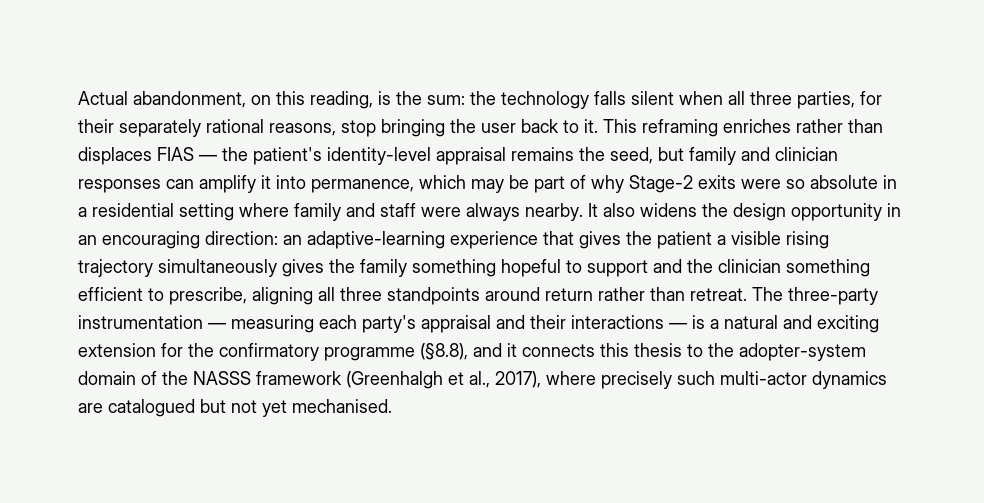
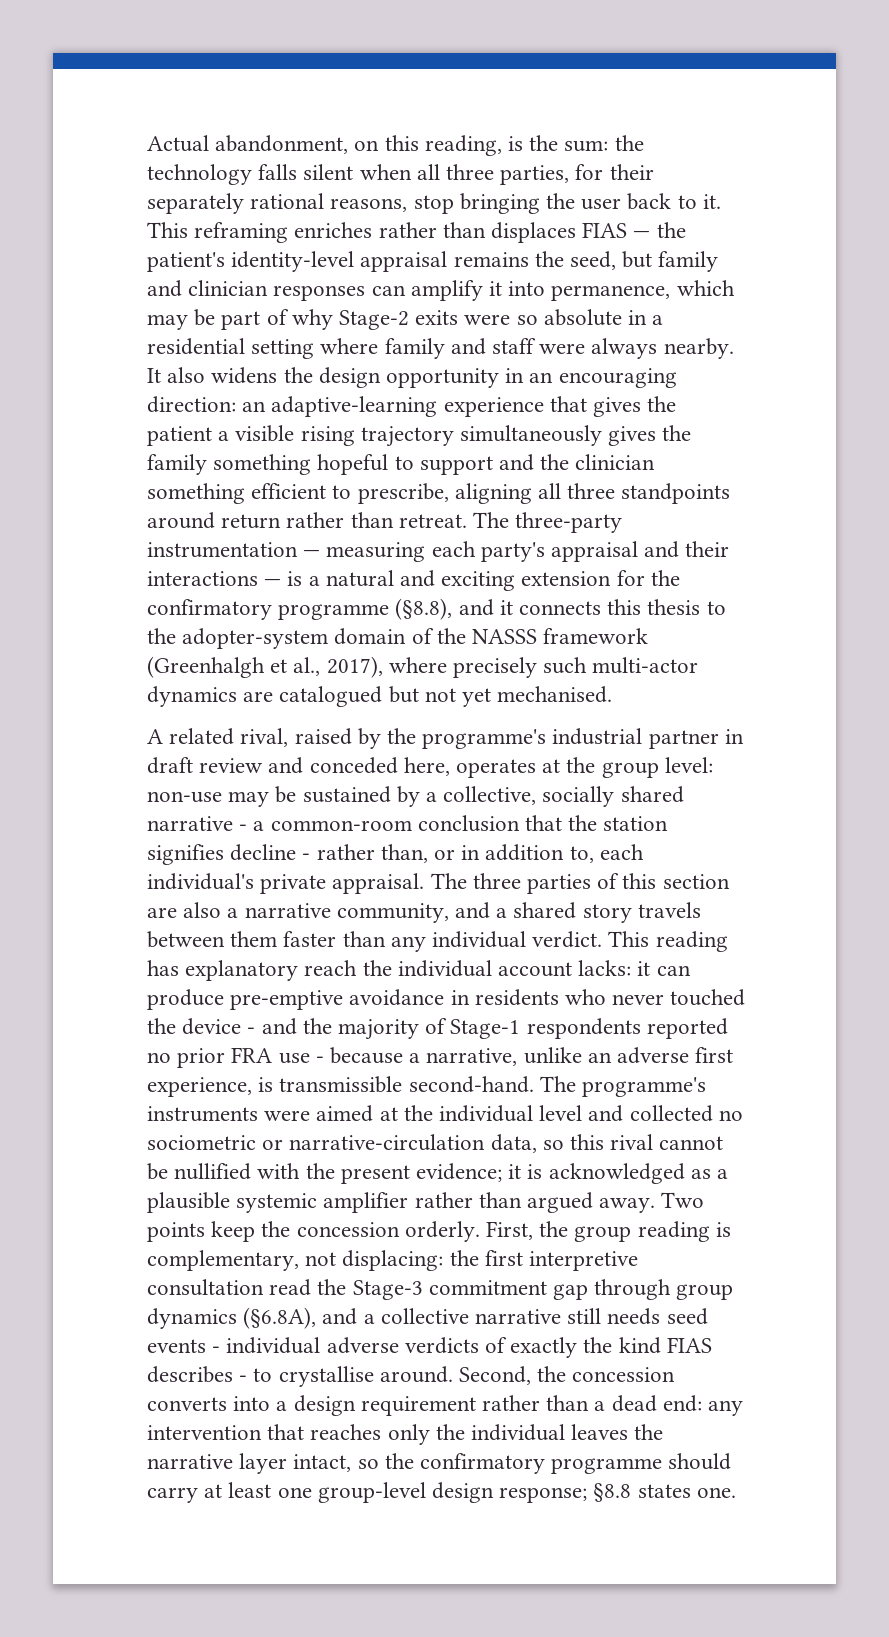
+ A related rival, raised by the programme's industrial partner in draft review and conceded here, operates at the group level: non-use may be sustained by a collective, socially shared narrative - a common-room conclusion that the station signifies decline - rather than, or in addition to, each individual's private appraisal. The three parties of this section are also a narrative community, and a shared story travels between them faster than any individual verdict. This reading has explanatory reach the individual account lacks: it can produce pre-emptive avoidance in residents who never touched the device - and the majority of Stage-1 respondents reported no prior FRA use - because a narrative, unlike an adverse first experience, is transmissible second-hand. The programme's instruments were aimed at the individual level and collected no sociometric or narrative-circulation data, so this rival cannot be nullified with the present evidence; it is acknowledged as a plausible systemic amplifier rather than argued away. Two points keep the concession orderly. First, the group reading is complementary, not displacing: the first interpretive consultation read the Stage-3 commitment gap through group dynamics (§6.8A), and a collective narrative still needs seed events - individual adverse verdicts of exactly the kind FIAS describes - to crystallise around. Second, the concession converts into a design requirement rather than a dead end: any intervention that reaches only the individual leaves the narrative layer intact, so the confirmatory programme should carry at least one group-level design response; §8.8 states one.

